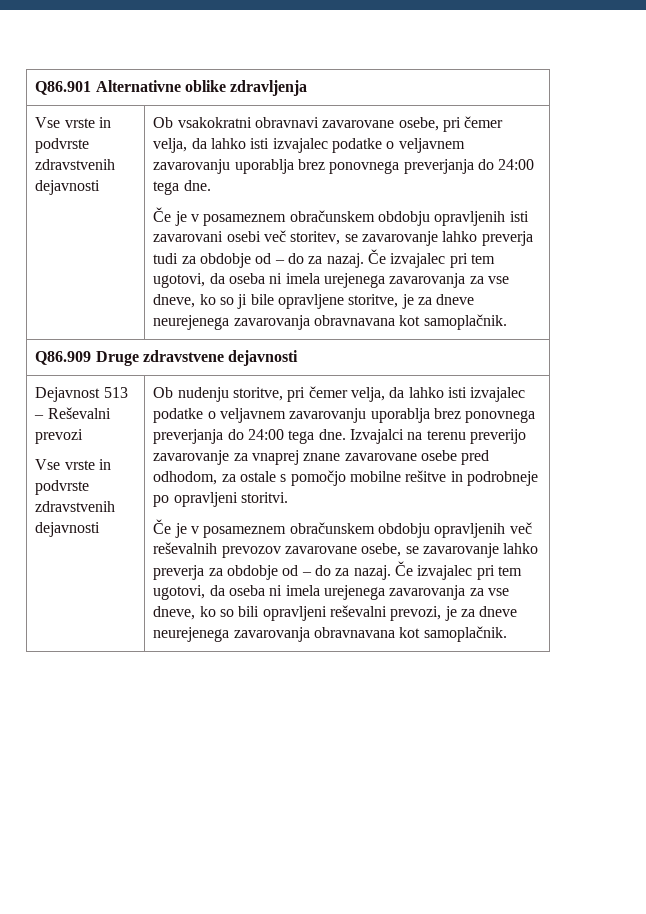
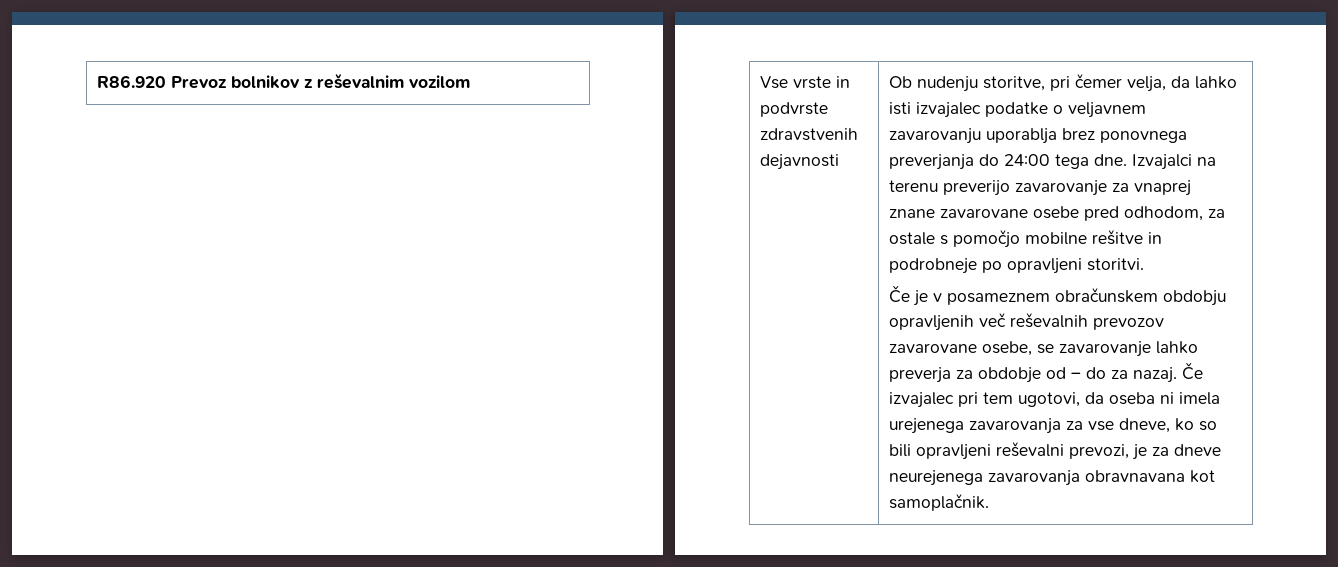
- Q86.901 Alternativne oblike zdravljenja
- Vse vrste in podvrste zdravstvenih dejavnosti | Ob vsakokratni obravnavi zavarovane osebe, pri čemer velja, da lahko isti izvajalec podatke o veljavnem zavarovanju uporablja brez ponovnega preverjanja do 24:00 tega dne.
- Če je v posameznem obračunskem obdobju opravljenih isti zavarovani osebi več storitev, se zavarovanje lahko preverja tudi za obdobje od – do za nazaj. Če izvajalec pri tem ugotovi, da oseba ni imela urejenega zavarovanja za vse dneve, ko so ji bile opravljene storitve, je za dneve neurejenega zavarovanja obravnavana kot samoplačnik.
- Q86.909 Druge zdravstvene dejavnosti
- Dejavnost 513 – Reševalni prevozi
+ R86.920 Prevoz bolnikov z reševalnim vozilom

